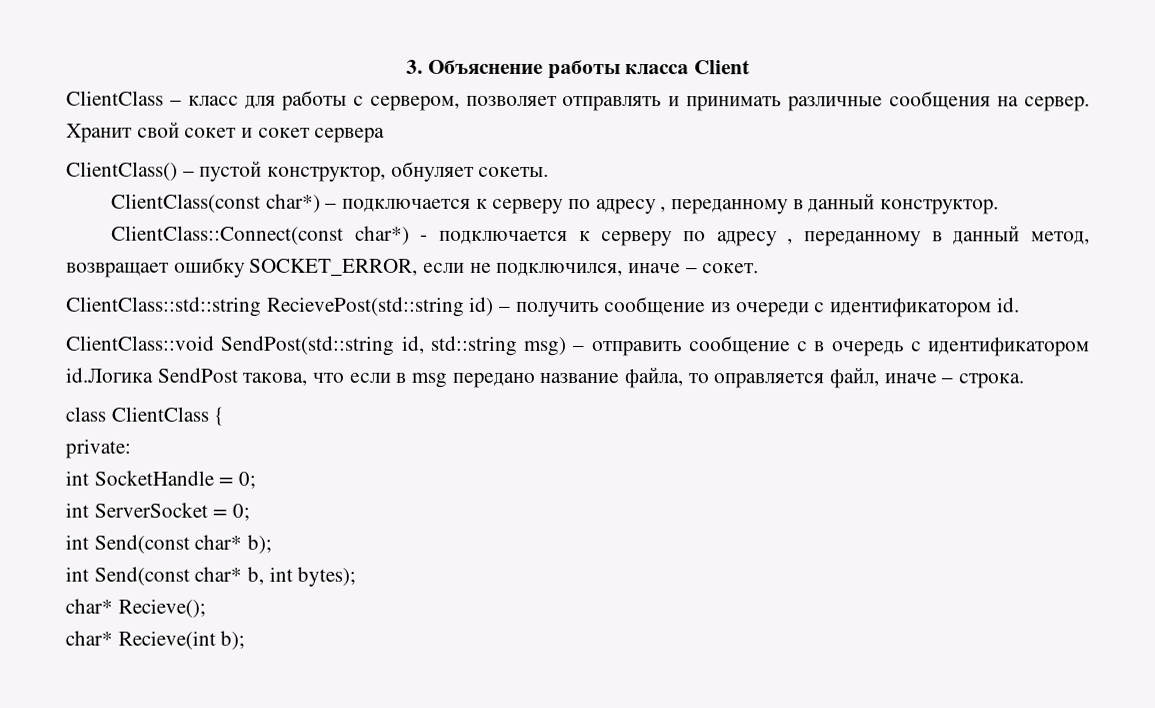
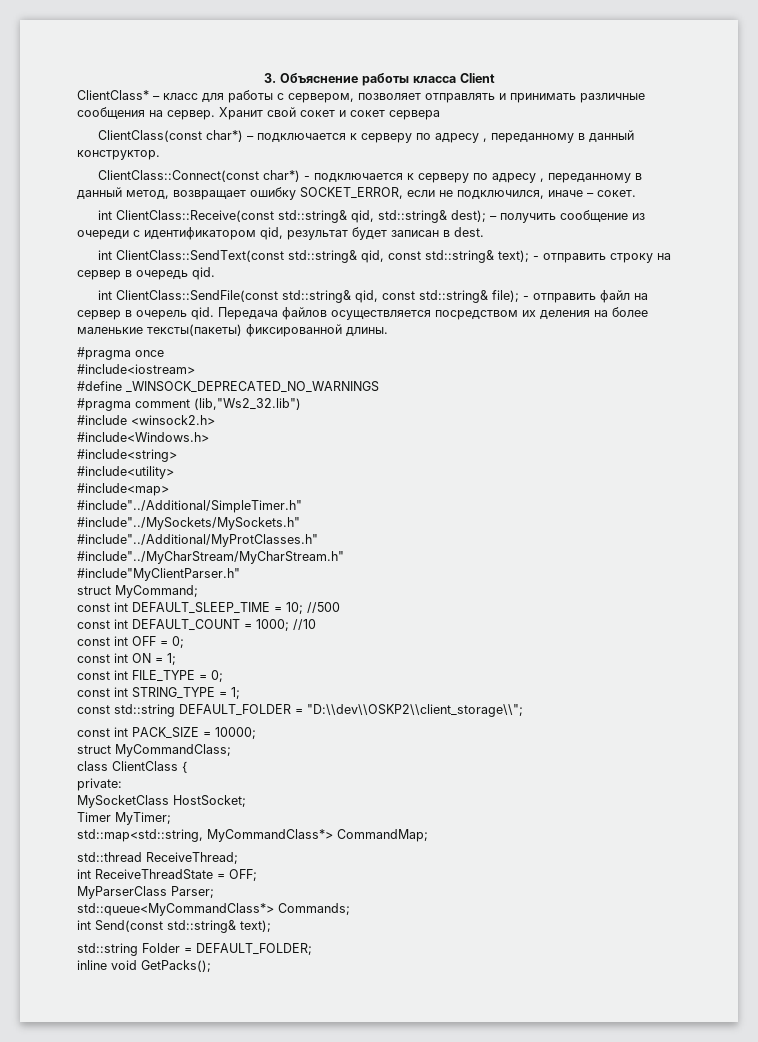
- ClientClass – класс для работы с сервером, позволяет отправлять и принимать различные сообщения на сервер.
+ ClientClass* – класс для работы с сервером, позволяет отправлять и принимать различные сообщения на сервер.
- ClientClass() – пустой конструктор, обнуляет сокеты.
- СlientClass::std::string RecievePost(std::string id) – получить сообщение из очереди с идентификатором id.
- СlientClass::void SendPost(std::string id, std::string msg) – отправить сообщение с в очередь с идентификатором id.Логика SendPost такова, что если в msg передано название файла, то оправляется файл, иначе – строка.
+ int СlientClass::Receive(const std::string& qid, std::string& dest); – получить сообщение из очереди с идентификатором qid, результат будет записан в dest.
+ int СlientClass::SendText(const std::string& qid, const std::string& text); - отправить строку на сервер в очередь qid.
+ int СlientClass::SendFile(const std::string& qid, const std::string& file); - отправить файл на сервер в очерель qid. Передача файлов осуществляется посредством их деления на более маленькие тексты(пакеты) фиксированной длины.
+ #pragma once
+ #include<iostream>
+ #define _WINSOCK_DEPRECATED_NO_WARNINGS
+ #pragma comment (lib,"Ws2_32.lib")
+ #include <winsock2.h>
+ #include<Windows.h>
+ #include<string>
+ #include<utility>
+ #include<map>
+ #include"../Additional/SimpleTimer.h"
+ #include"../MySockets/MySockets.h"
+ #include"../Additional/MyProtClasses.h"
+ #include"../MyCharStream/MyCharStream.h"
+ #include"MyClientParser.h"
+ struct MyCommand;
+ const int DEFAULT_SLEEP_TIME = 10; //500
+ const int DEFAULT_COUNT = 1000; //10
+ const int OFF = 0;
+ const int ON = 1;
+ const int FILE_TYPE = 0;
+ const int STRING_TYPE = 1;
+ const std::string DEFAULT_FOLDER = "D:\\dev\\OSKP2\\client_storage\\";
+ const int PACK_SIZE = 10000;
+ struct MyCommandClass;
  class ClientClass {
  private:
- int SocketHandle = 0;
- int ServerSocket = 0;
- int Send(const char* b);
- int Send(const char* b, int bytes);
- char* Recieve();
- char* Recieve(int b);
+ MySocketClass HostSocket;
+ Timer MyTimer;
+ std::map<std::string, MyCommandClass*> CommandMap;
+ std::thread ReceiveThread;
+ int ReceiveThreadState = OFF;
+ MyParserClass Parser;
+ std::queue<MyCommandClass*> Commands;
+ int Send(const std::string& text);
+ std::string Folder = DEFAULT_FOLDER;
+ inline void GetPacks();

